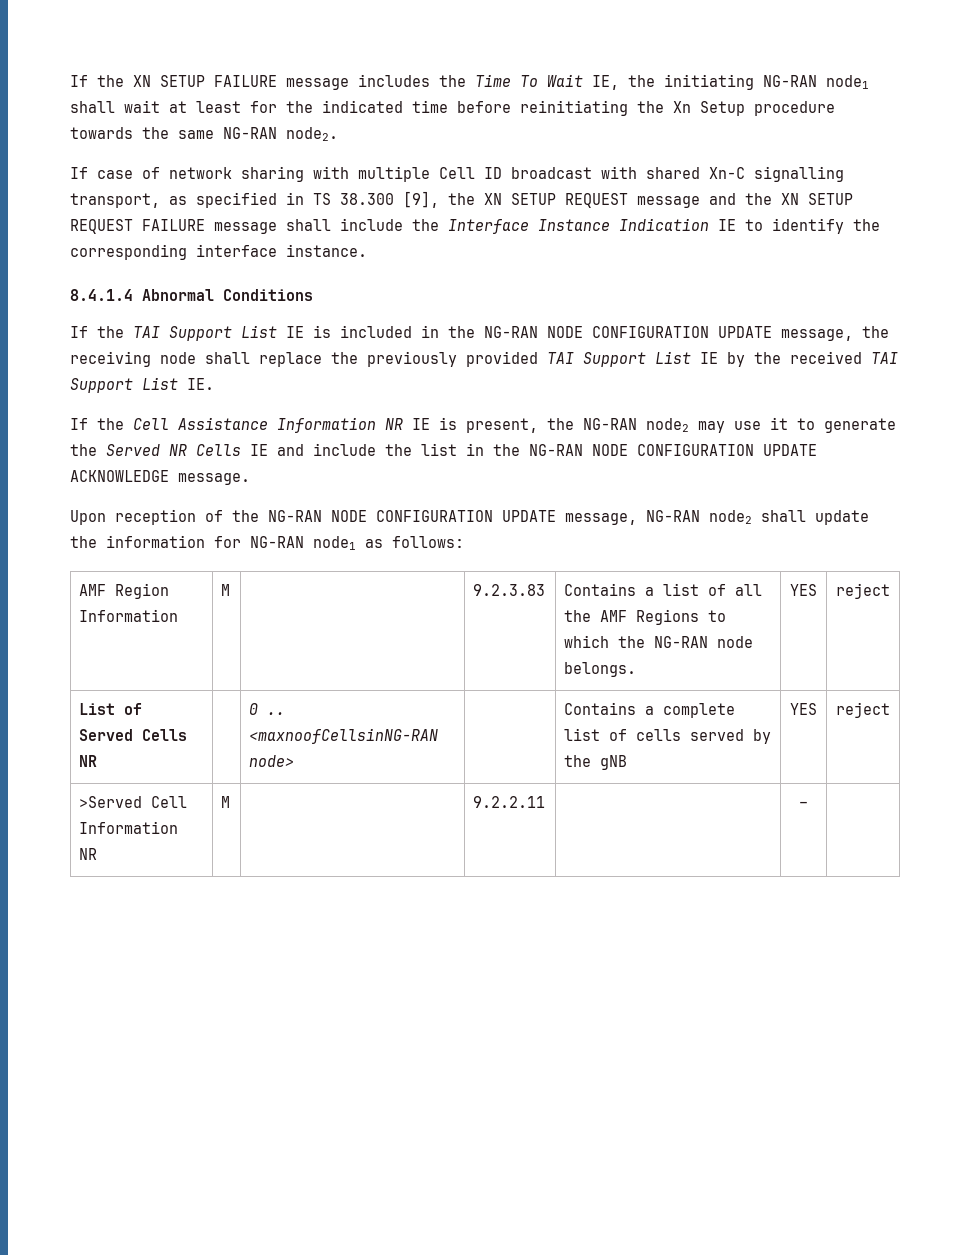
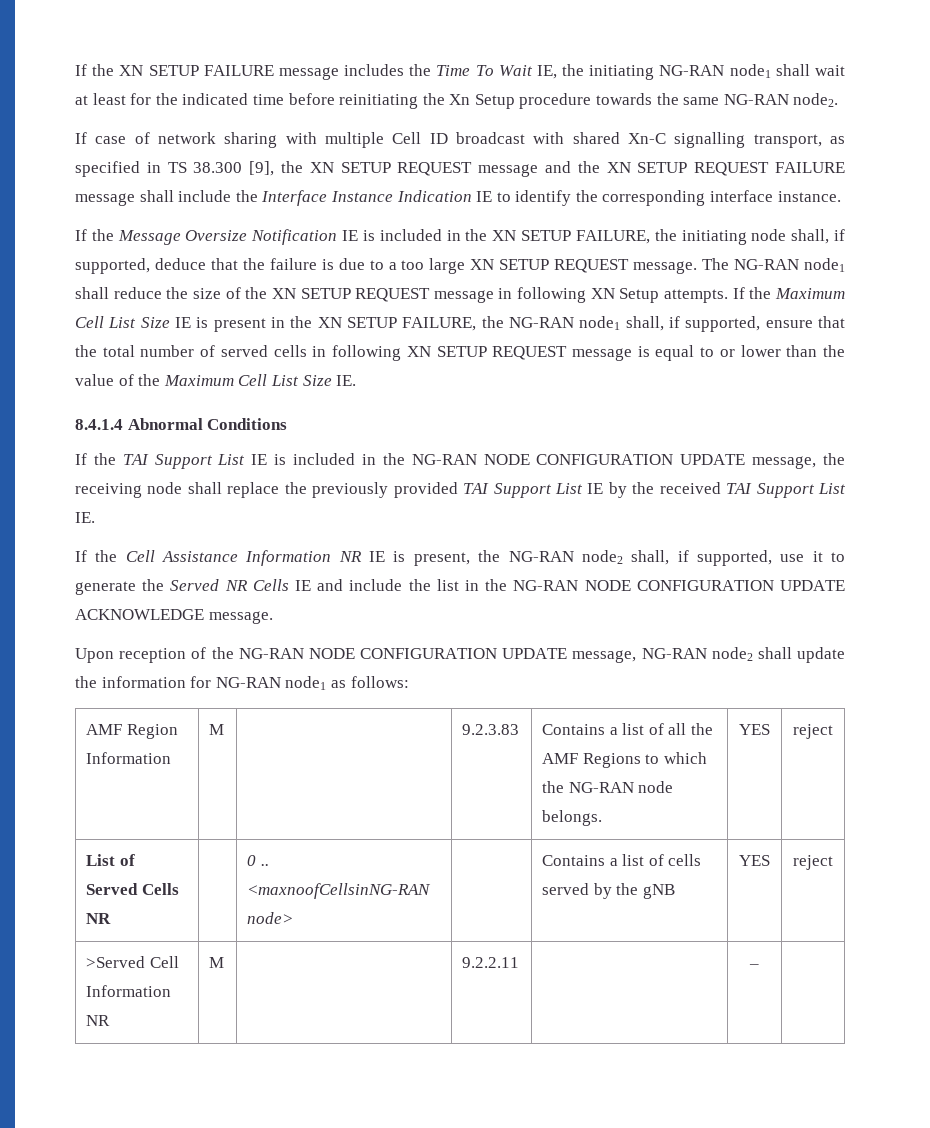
+ If the Message Oversize Notification IE is included in the XN SETUP FAILURE, the initiating node shall, if supported, deduce that the failure is due to a too large XN SETUP REQUEST message. The NG-RAN node1 shall reduce the size of the XN SETUP REQUEST message in following XN Setup attempts. If the Maximum Cell List Size IE is present in the XN SETUP FAILURE, the NG-RAN node1 shall, if supported, ensure that the total number of served cells in following XN SETUP REQUEST message is equal to or lower than the value of the Maximum Cell List Size IE.
- If the Cell Assistance Information NR IE is present, the NG-RAN node2 may use it to generate the Served NR Cells IE and include the list in the NG-RAN NODE CONFIGURATION UPDATE ACKNOWLEDGE message.
+ If the Cell Assistance Information NR IE is present, the NG-RAN node2 shall, if supported, use it to generate the Served NR Cells IE and include the list in the NG-RAN NODE CONFIGURATION UPDATE ACKNOWLEDGE message.
- List of Served Cells NR | | 0 .. <maxnoofCellsinNG-RAN node> | | Contains a complete list of cells served by the gNB | YES | reject
+ List of Served Cells NR | | 0 .. <maxnoofCellsinNG-RAN node> | | Contains a list of cells served by the gNB | YES | reject

